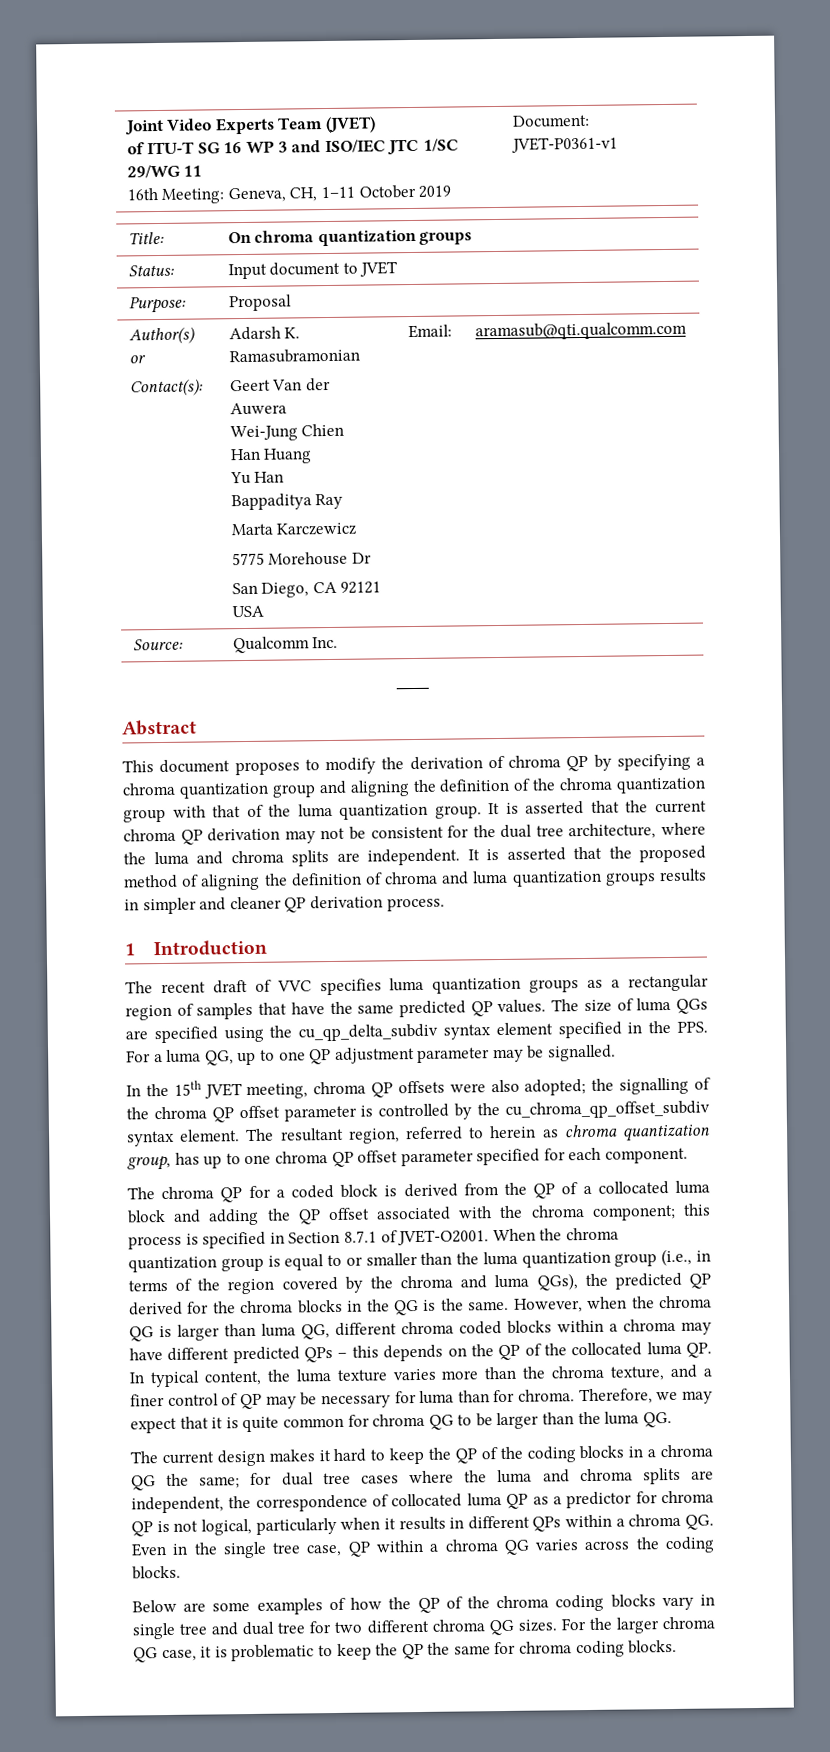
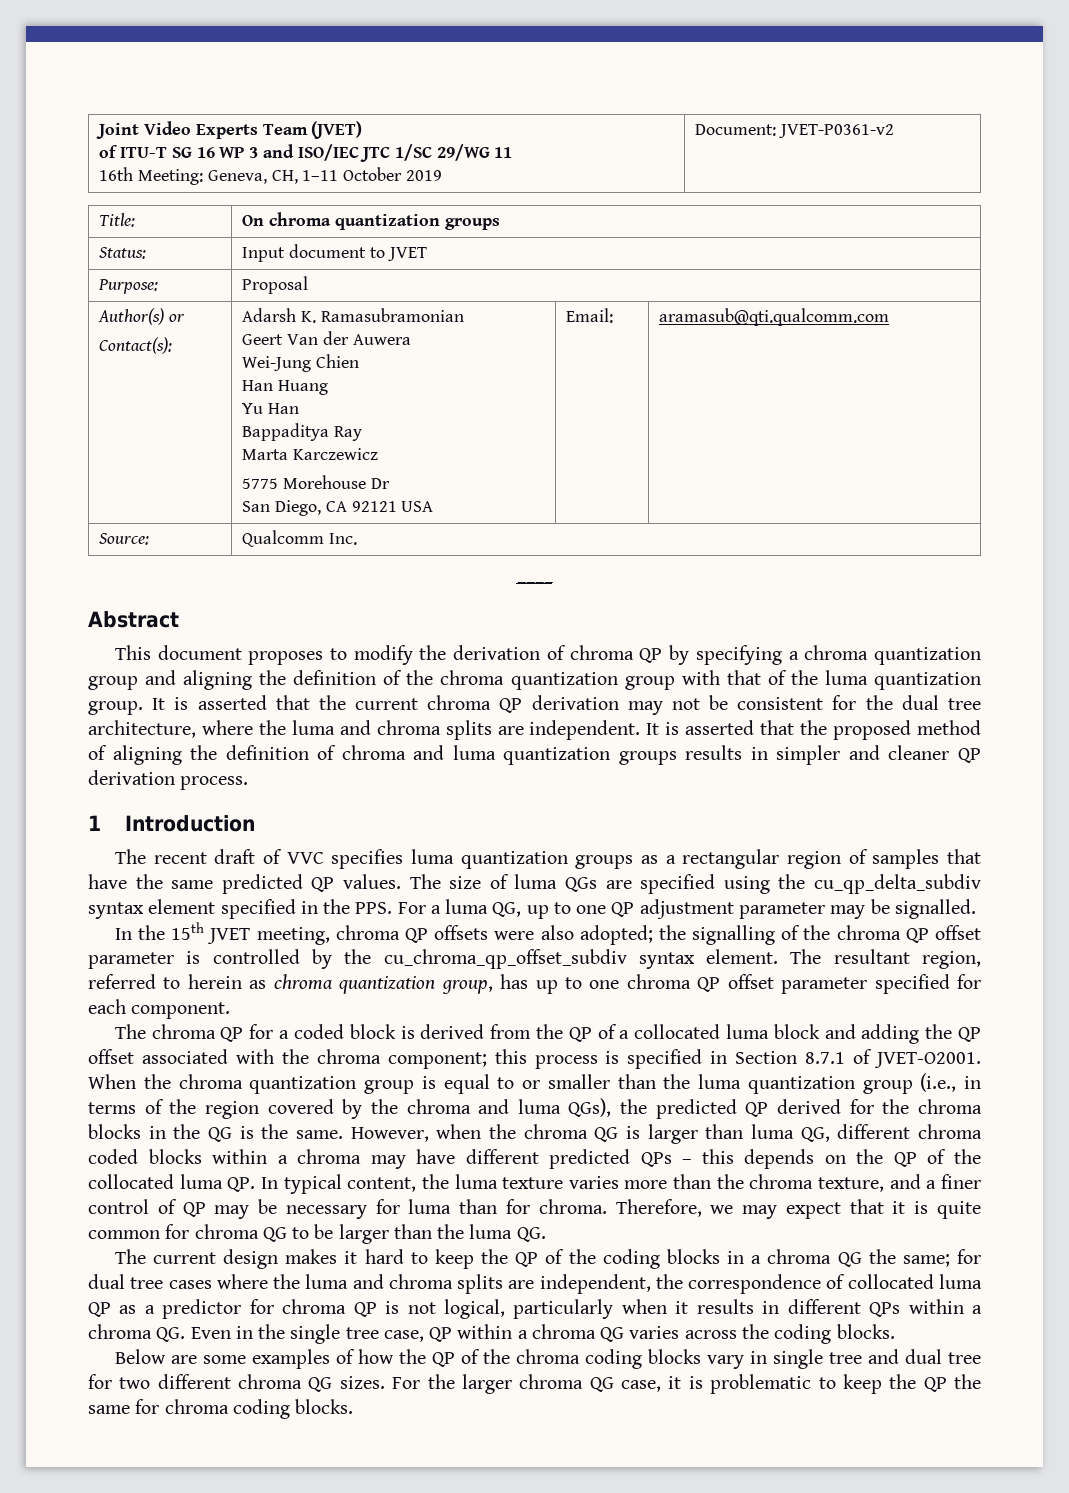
  Joint Video Experts Team (JVET)
  of ITU-T SG 16 WP 3 and ISO/IEC JTC 1/SC 29/WG 11
- 16th Meeting: Geneva, CH, 1–11 October 2019 | Document: JVET-P0361-v1
+ 16th Meeting: Geneva, CH, 1–11 October 2019 | Document: JVET-P0361-v2

